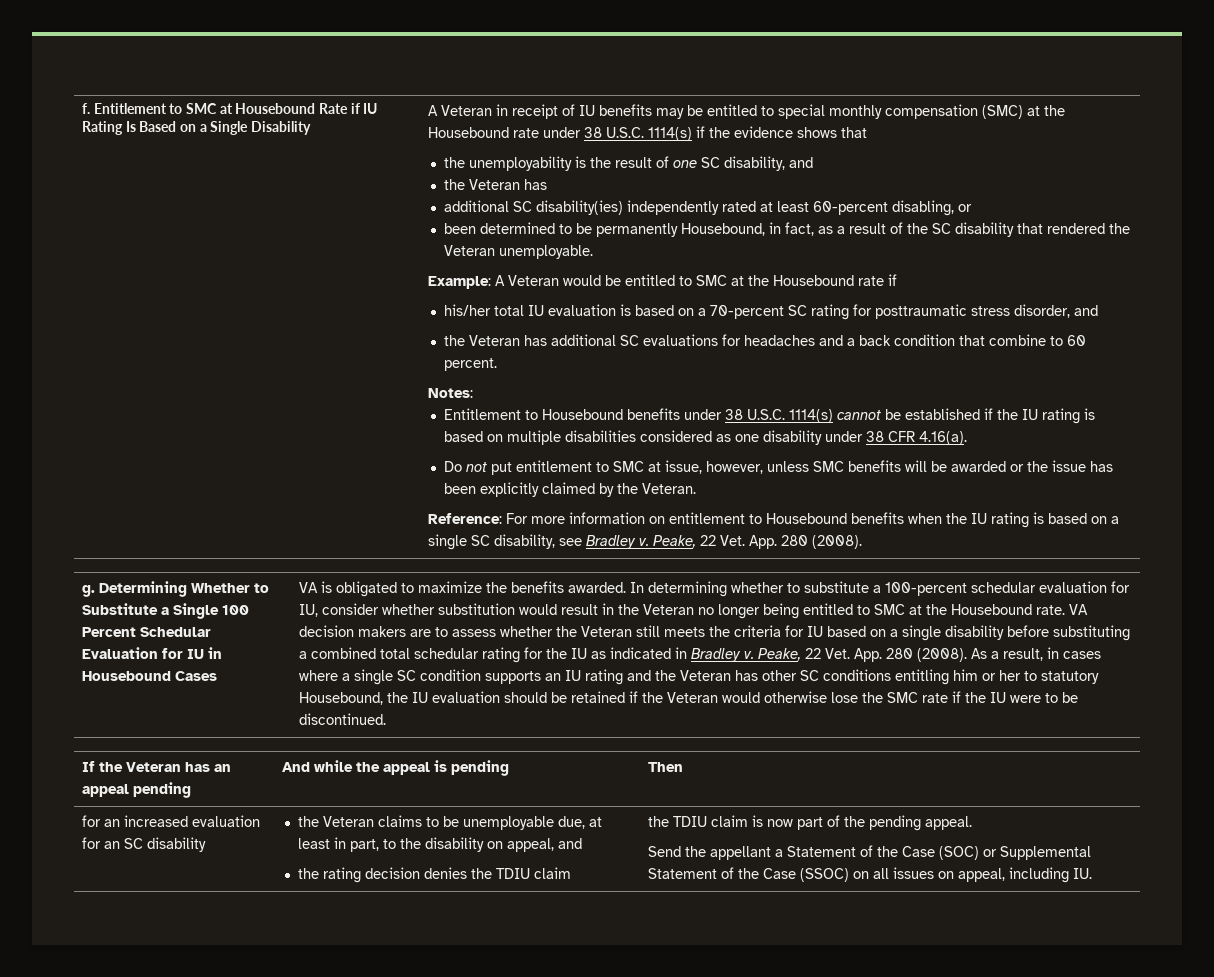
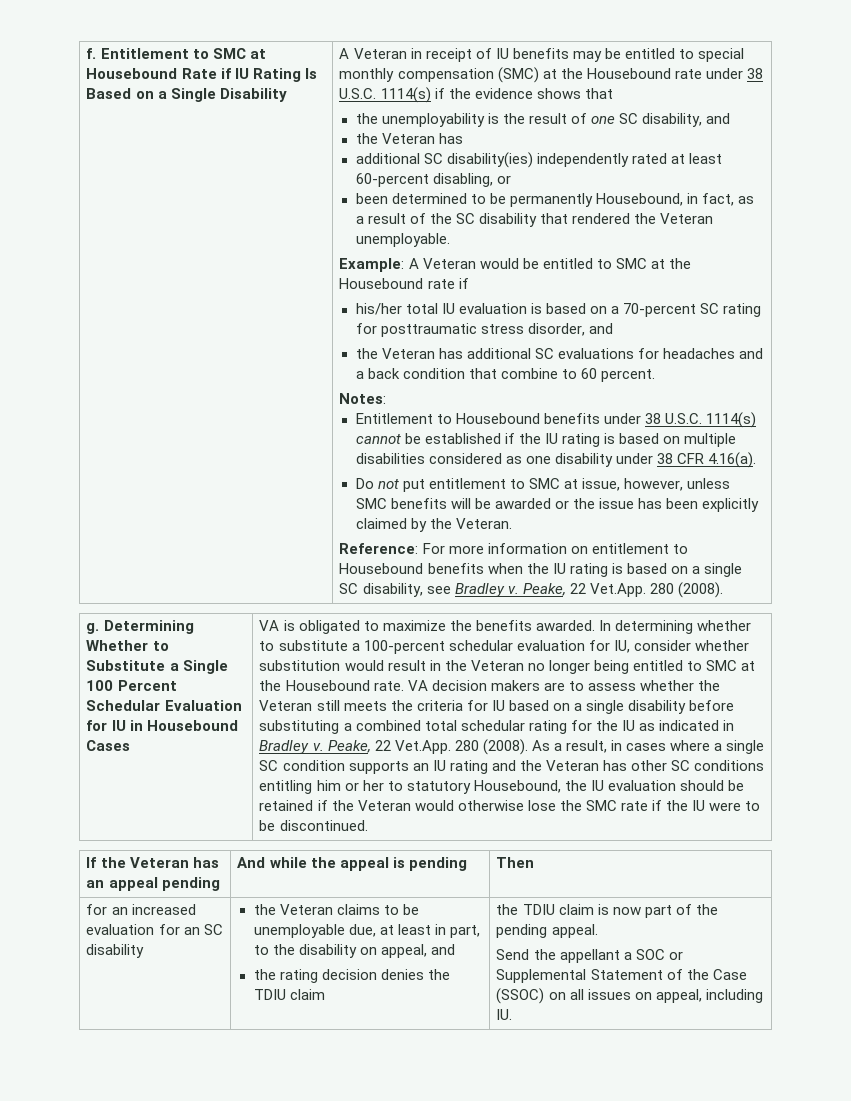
- Reference: For more information on entitlement to Housebound benefits when the IU rating is based on a single SC disability, see Bradley v. Peake, 22 Vet. App. 280 (2008).
+ Reference: For more information on entitlement to Housebound benefits when the IU rating is based on a single SC disability, see Bradley v. Peake, 22 Vet.App. 280 (2008).
- VA decision makers are to assess whether the Veteran still meets the criteria for IU based on a single disability before substituting a combined total schedular rating for the IU as indicated in Bradley v. Peake, 22 Vet. App. 280 (2008).
+ VA decision makers are to assess whether the Veteran still meets the criteria for IU based on a single disability before substituting a combined total schedular rating for the IU as indicated in Bradley v. Peake, 22 Vet.App. 280 (2008).
- Send the appellant a Statement of the Case (SOC) or Supplemental Statement of the Case (SSOC) on all issues on appeal, including IU.
+ Send the appellant a SOC or Supplemental Statement of the Case (SSOC) on all issues on appeal, including IU.

